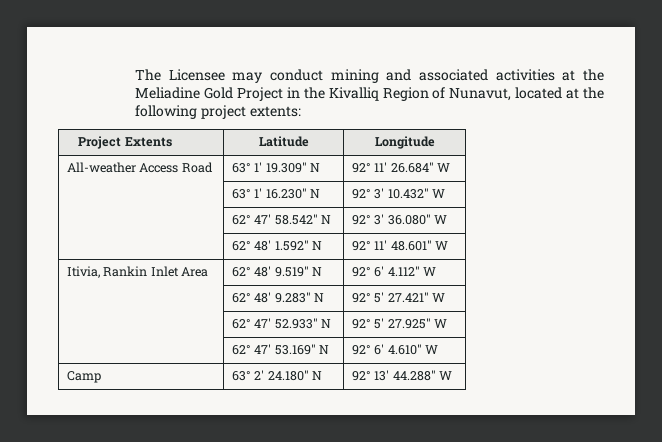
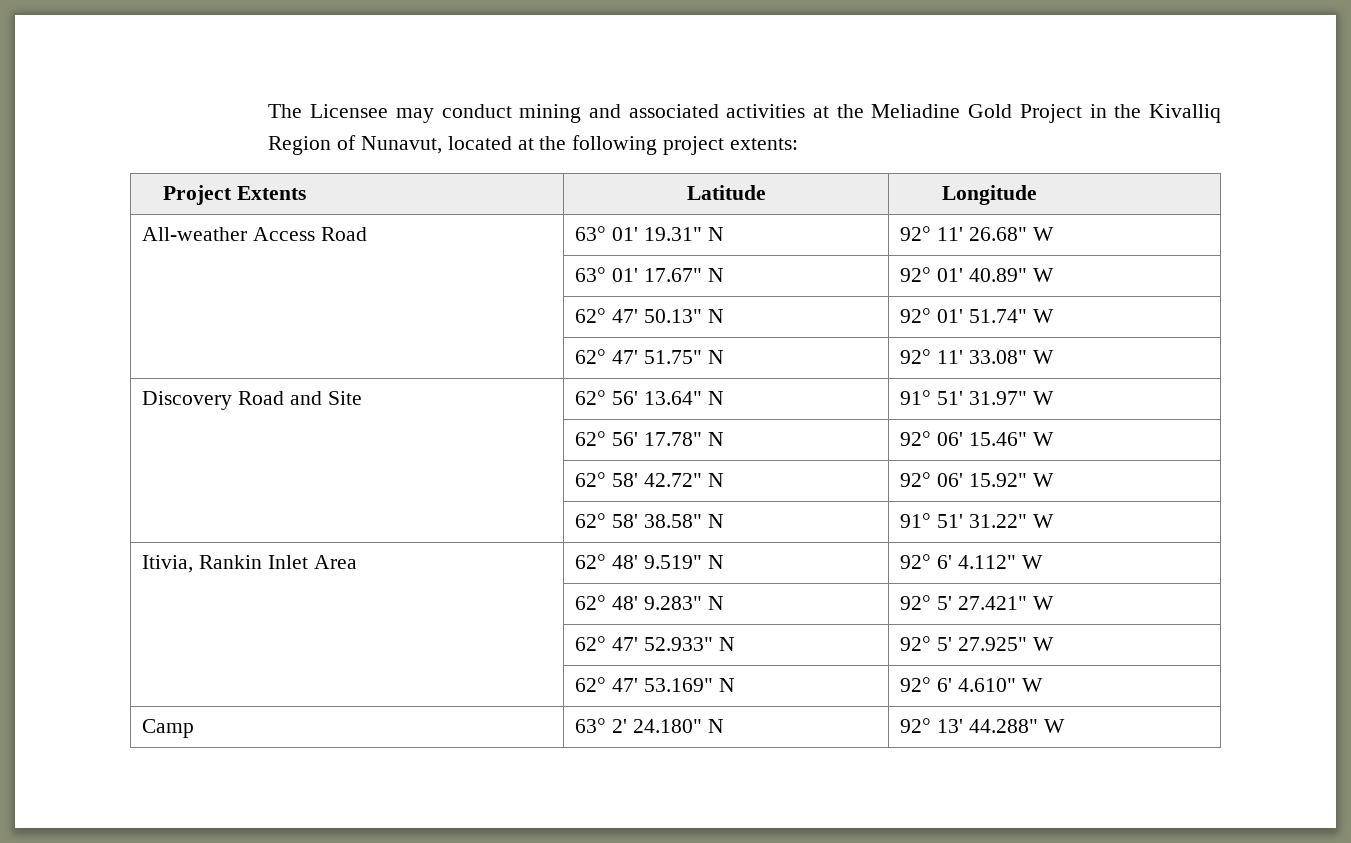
- All-weather Access Road | 63° 1' 19.309" N | 92° 11' 26.684" W
+ All-weather Access Road | 63° 01' 19.31" N | 92° 11' 26.68" W
- | 63° 1' 16.230" N | 92° 3' 10.432" W
- | 62° 47' 58.542" N | 92° 3' 36.080" W
- | 62° 48' 1.592" N | 92° 11' 48.601" W
+ | 63° 01' 17.67" N | 92° 01' 40.89" W
+ | 62° 47' 50.13" N | 92° 01' 51.74" W
+ | 62° 47' 51.75" N | 92° 11' 33.08" W
+ Discovery Road and Site | 62° 56' 13.64" N | 91° 51' 31.97" W
+ | 62° 56' 17.78" N | 92° 06' 15.46" W
+ | 62° 58' 42.72" N | 92° 06' 15.92" W
+ | 62° 58' 38.58" N | 91° 51' 31.22" W

